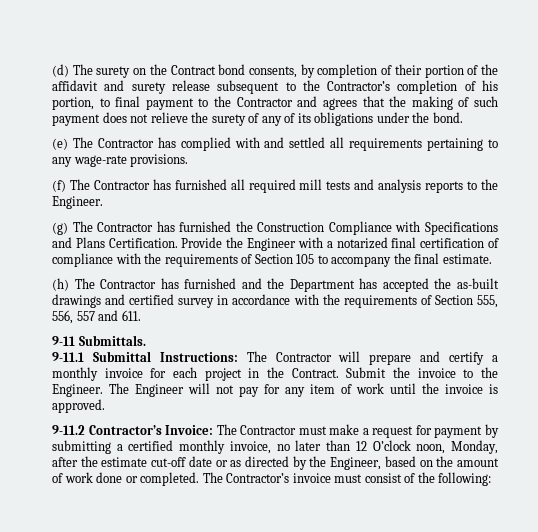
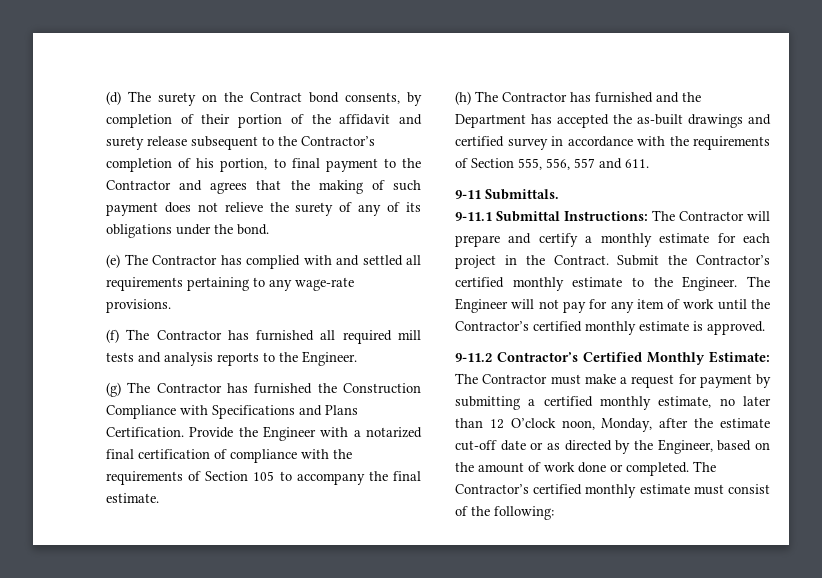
- 9-11.1 Submittal Instructions: The Contractor will prepare and certify a monthly invoice for each project in the Contract.
+ 9-11.1 Submittal Instructions: The Contractor will prepare and certify a monthly estimate for each project in the Contract.
- Submit the invoice to the Engineer.
+ Submit the Contractor’s certified monthly estimate to the Engineer.
- The Engineer will not pay for any item of work until the invoice is approved.
+ The Engineer will not pay for any item of work until the Contractor’s certified monthly estimate is approved.
- 9-11.2 Contractor’s Invoice: The Contractor must make a request for payment by submitting a certified monthly invoice, no later than 12 O’clock noon, Monday, after the estimate cut-off date or as directed by the Engineer, based on the amount of work done or completed.
+ 9-11.2 Contractor’s Certified Monthly Estimate: The Contractor must make a request for payment by submitting a certified monthly estimate, no later than 12 O’clock noon, Monday, after the estimate cut-off date or as directed by the Engineer, based on the amount of work done or completed.
- The Contractor’s invoice must consist of the following:
+ The Contractor’s certified monthly estimate must consist of the following:

